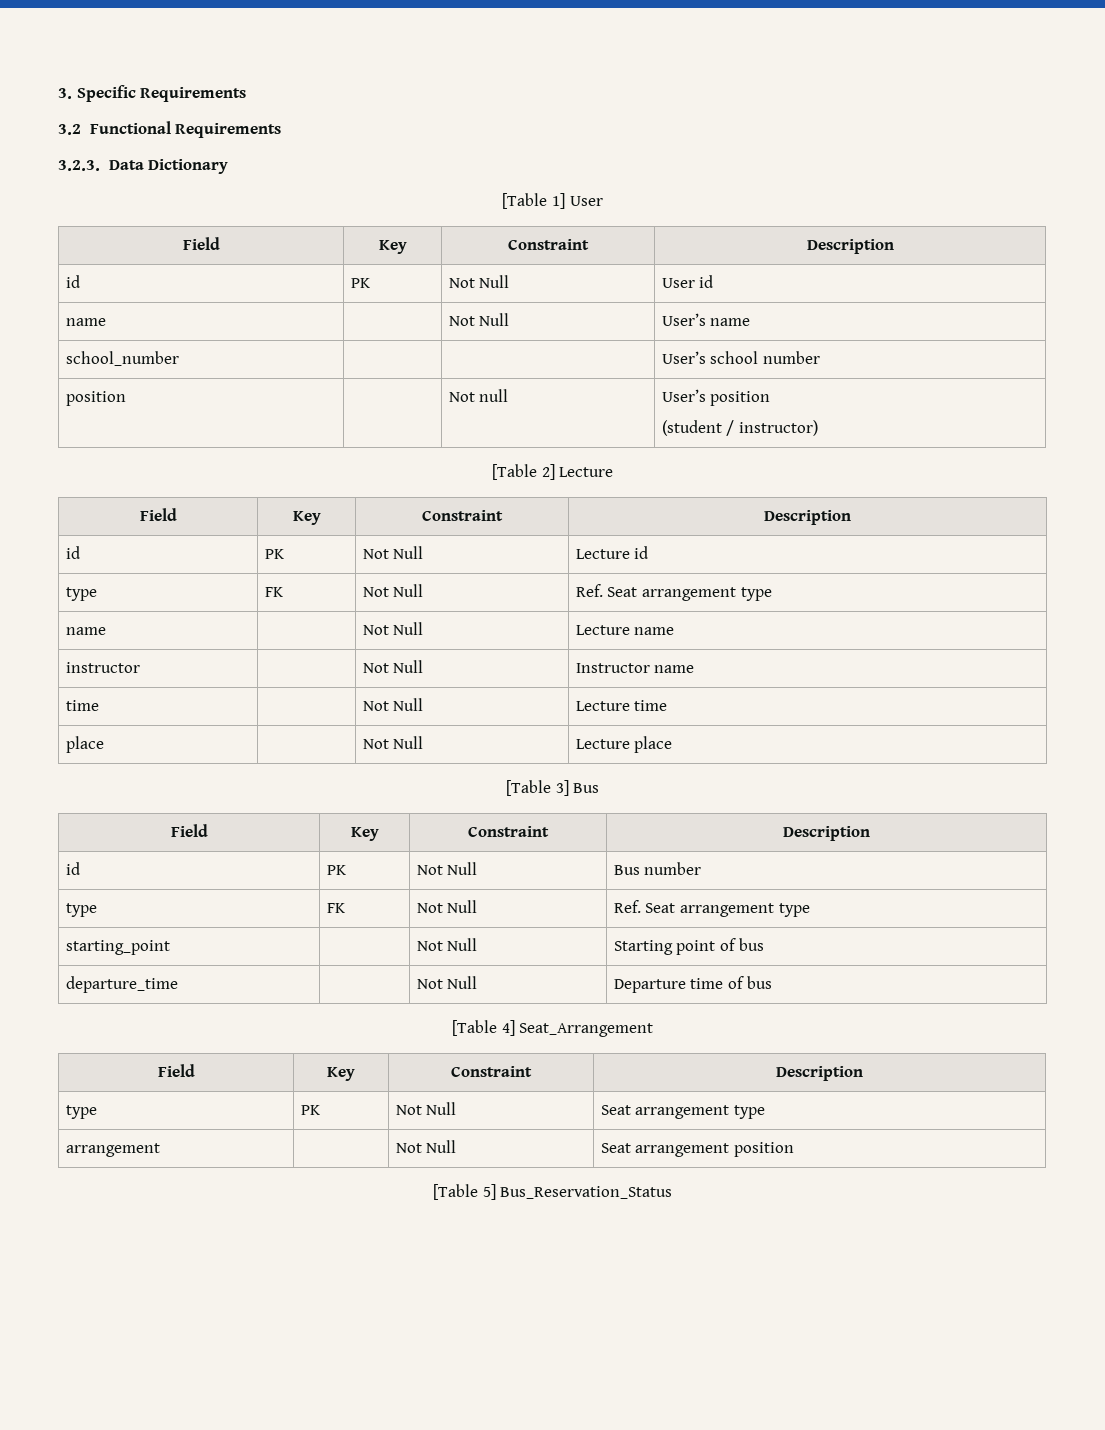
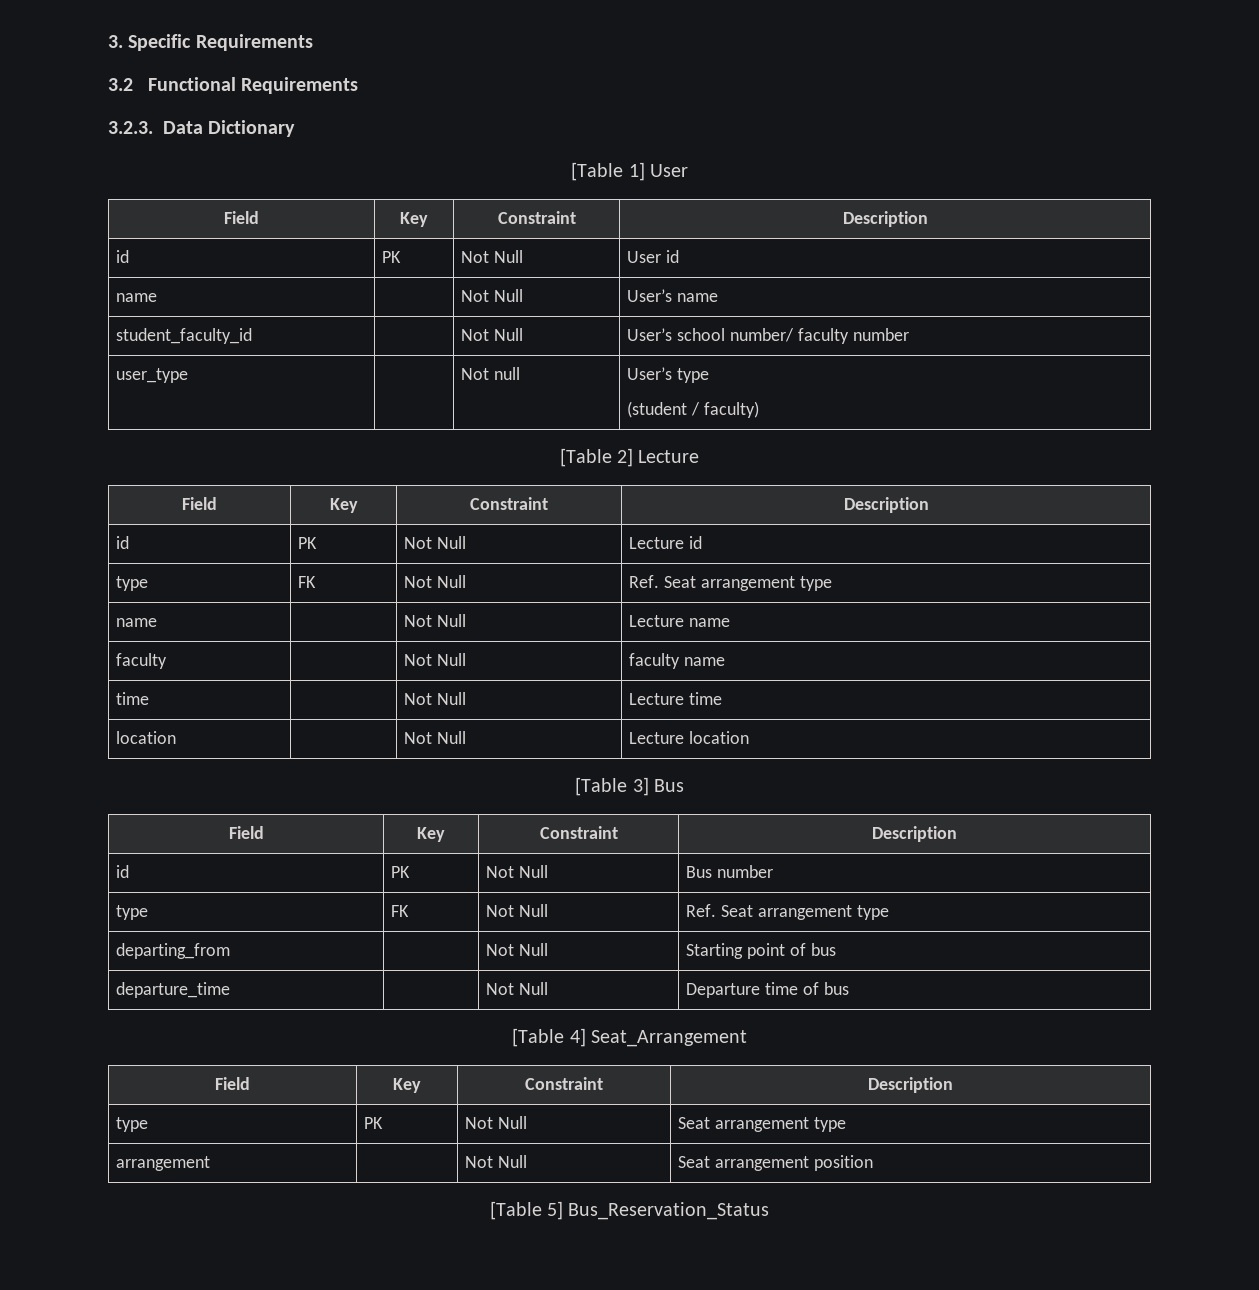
- school_number | | | User’s school number
- position | | Not null | User’s position
- (student / instructor)
+ student_faculty_id | | Not Null | User’s school number/ faculty number
+ user_type | | Not null | User’s type
+ (student / faculty)
- instructor | | Not Null | Instructor name
+ faculty | | Not Null | faculty name
- place | | Not Null | Lecture place
+ location | | Not Null | Lecture location
- starting_point | | Not Null | Starting point of bus
+ departing_from | | Not Null | Starting point of bus

